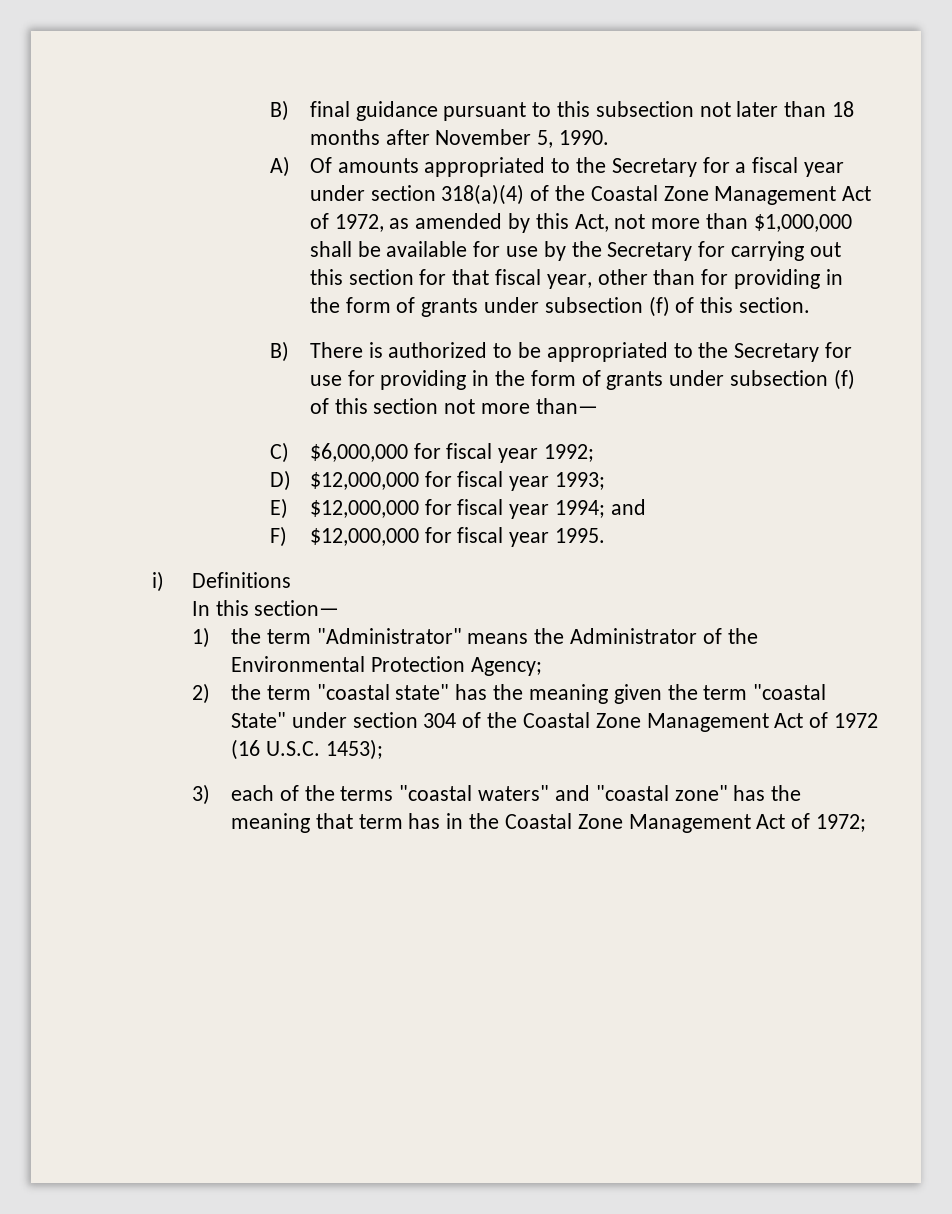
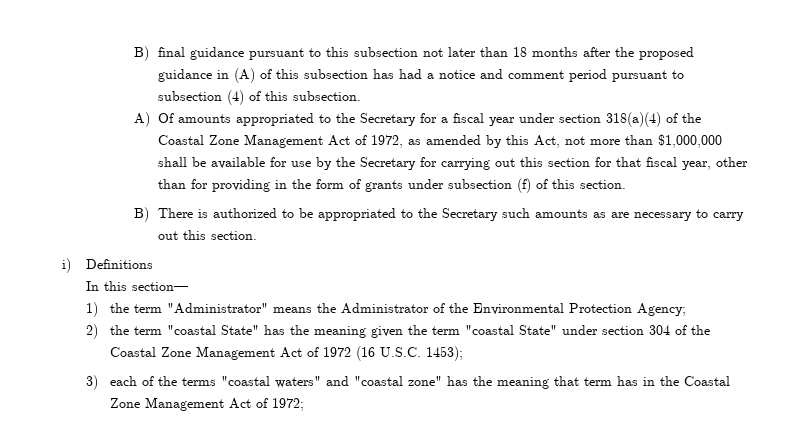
- B) final guidance pursuant to this subsection not later than 18 months after November 5, 1990.
+ B) final guidance pursuant to this subsection not later than 18 months after the proposed guidance in (A) of this subsection has had a notice and comment period pursuant to subsection (4) of this subsection.
- B) There is authorized to be appropriated to the Secretary for use for providing in the form of grants under subsection (f) of this section not more than—
- C) $6,000,000 for fiscal year 1992;
- D) $12,000,000 for fiscal year 1993;
- E) $12,000,000 for fiscal year 1994; and
- F) $12,000,000 for fiscal year 1995.
+ B) There is authorized to be appropriated to the Secretary such amounts as are necessary to carry out this section.
- 2) the term "coastal state" has the meaning given the term "coastal State" under section 304 of the Coastal Zone Management Act of 1972 (16 U.S.C. 1453);
+ 2) the term "coastal State" has the meaning given the term "coastal State" under section 304 of the Coastal Zone Management Act of 1972 (16 U.S.C. 1453);

